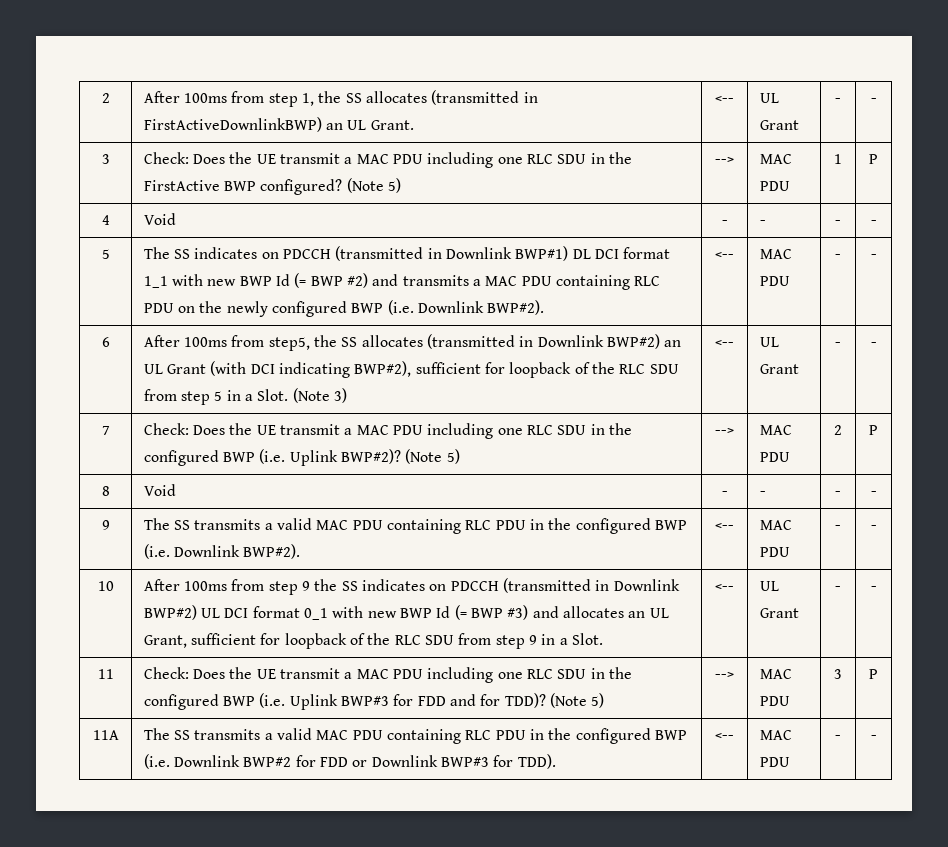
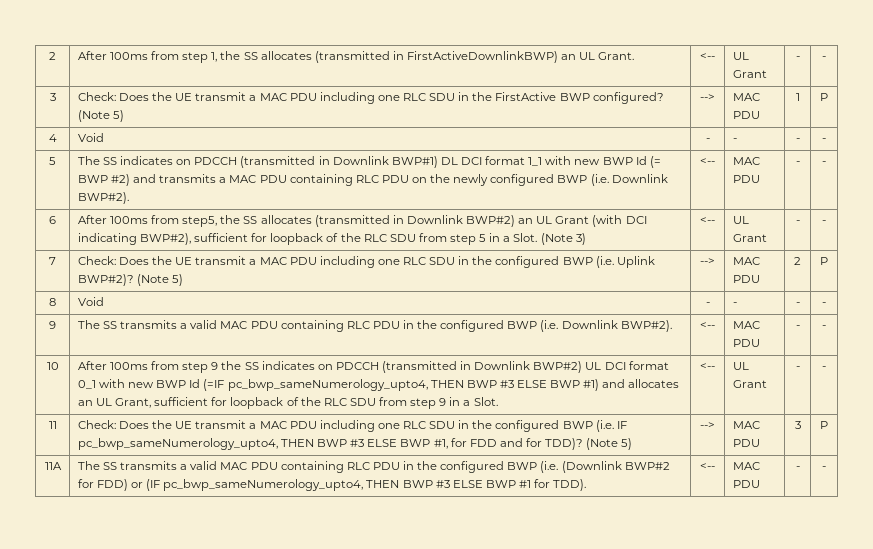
- After 100ms from step 9 the SS indicates on PDCCH (transmitted in Downlink BWP#2) UL DCI format 0_1 with new BWP Id (= BWP #3) and allocates an UL Grant, sufficient for loopback of the RLC SDU from step 9 in a Slot.
+ After 100ms from step 9 the SS indicates on PDCCH (transmitted in Downlink BWP#2) UL DCI format 0_1 with new BWP Id (=IF pc_bwp_sameNumerology_upto4, THEN BWP #3 ELSE BWP #1) and allocates an UL Grant, sufficient for loopback of the RLC SDU from step 9 in a Slot.
- 11 | Check: Does the UE transmit a MAC PDU including one RLC SDU in the configured BWP (i.e. Uplink BWP#3 for FDD and for TDD)? (Note 5) | --> | MAC PDU | 3 | P
+ 11 | Check: Does the UE transmit a MAC PDU including one RLC SDU in the configured BWP (i.e. IF pc_bwp_sameNumerology_upto4, THEN BWP #3 ELSE BWP #1, for FDD and for TDD)? (Note 5) | --> | MAC PDU | 3 | P
- 11A | The SS transmits a valid MAC PDU containing RLC PDU in the configured BWP (i.e. Downlink BWP#2 for FDD or Downlink BWP#3 for TDD). | <-- | MAC PDU | - | -
+ 11A | The SS transmits a valid MAC PDU containing RLC PDU in the configured BWP (i.e. (Downlink BWP#2 for FDD) or (IF pc_bwp_sameNumerology_upto4, THEN BWP #3 ELSE BWP #1 for TDD). | <-- | MAC PDU | - | -

